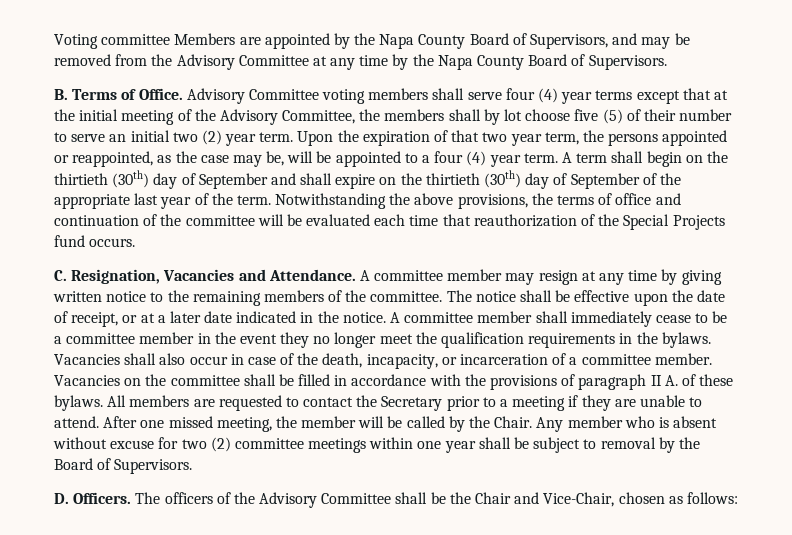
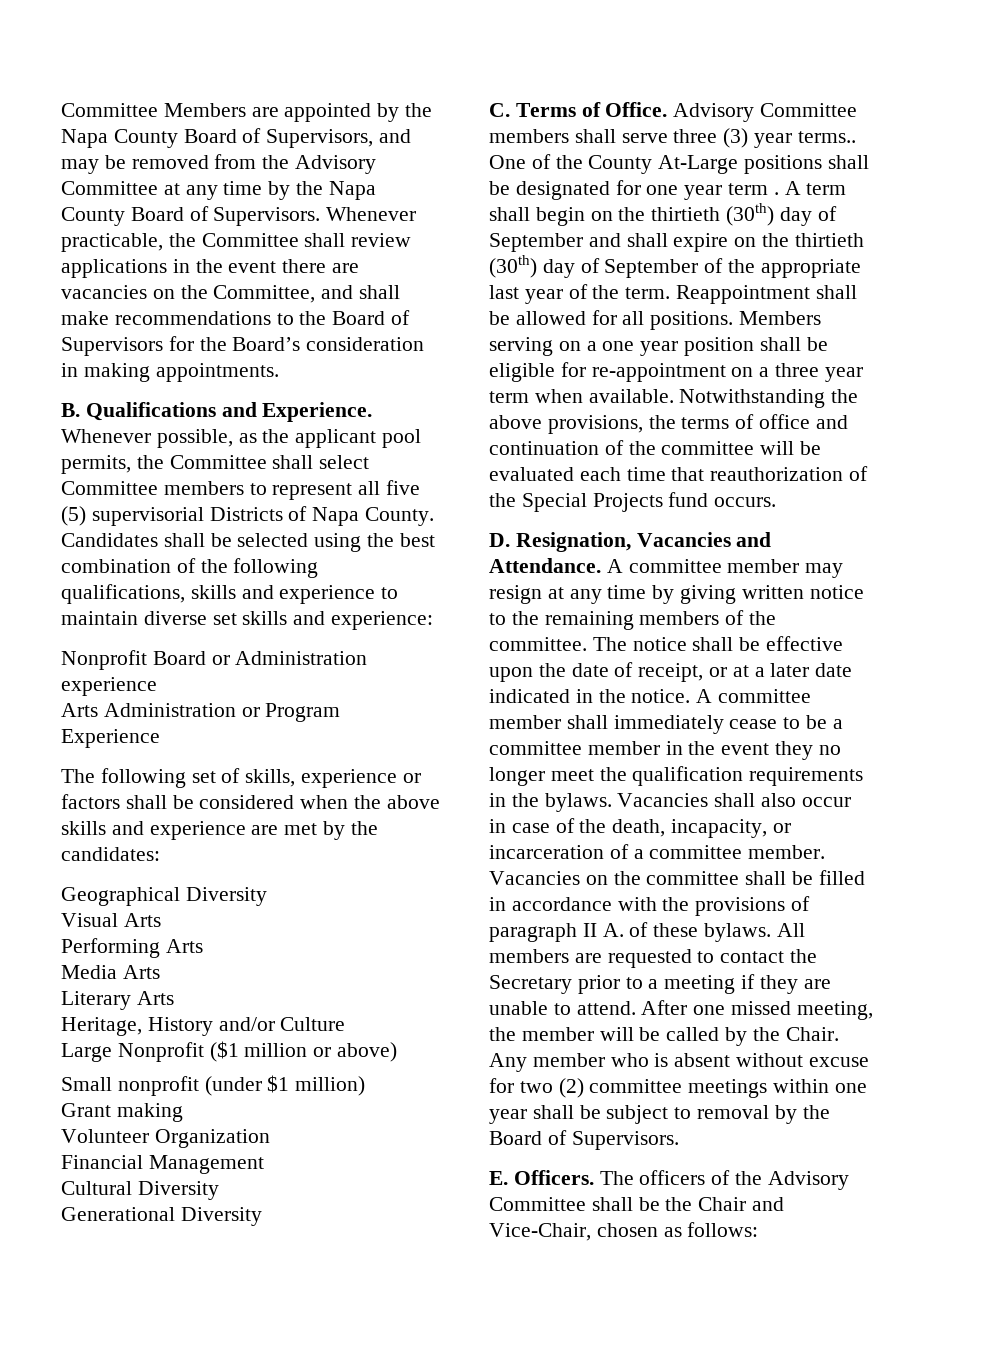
- Voting committee Members are appointed by the Napa County Board of Supervisors, and may be removed from the Advisory Committee at any time by the Napa County Board of Supervisors.
- B. Terms of Office.
+ Committee Members are appointed by the Napa County Board of Supervisors, and may be removed from the Advisory Committee at any time by the Napa County Board of Supervisors. Whenever practicable, the Committee shall review applications in the event there are vacancies on the Committee, and shall make recommendations to the Board of Supervisors for the Board’s consideration in making appointments.
+ B. Qualifications and Experience. Whenever possible, as the applicant pool permits, the Committee shall select Committee members to represent all five (5) supervisorial Districts of Napa County. Candidates shall be selected using the best combination of the following qualifications, skills and experience to maintain diverse set skills and experience:
+ Nonprofit Board or Administration experience
+ Arts Administration or Program Experience
+ The following set of skills, experience or factors shall be considered when the above skills and experience are met by the candidates:
+ Geographical Diversity
+ Visual Arts
+ Performing Arts
+ Media Arts
+ Literary Arts
+ Heritage, History and/or Culture
+ Large Nonprofit ($1 million or above)
+ Small nonprofit (under $1 million)
+ Grant making
+ Volunteer Organization
+ Financial Management
+ Cultural Diversity
+ Generational Diversity
+ C. Terms of Office.
- Advisory Committee voting members shall serve four (4) year terms except that at the initial meeting of the Advisory Committee, the members shall by lot choose five (5) of their number to serve an initial two (2) year term. Upon the expiration of that two year term, the persons appointed or reappointed, as the case may be, will be appointed to a four (4) year term.
+ Advisory Committee members shall serve three (3) year terms.. One of the County At-Large positions shall be designated for one year term .
+ Reappointment shall be allowed for all positions. Members serving on a one year position shall be eligible for re-appointment on a three year term when available.
- C. Resignation, Vacancies and Attendance.
+ D. Resignation, Vacancies and Attendance.
- D. Officers.
+ E. Officers.

